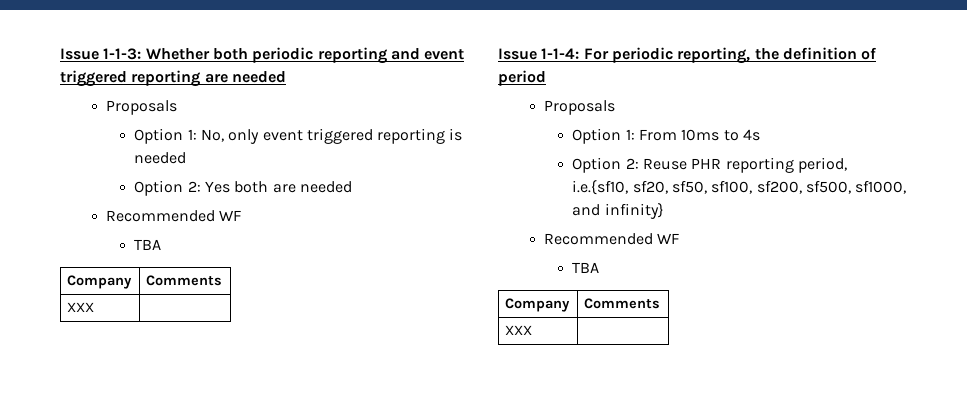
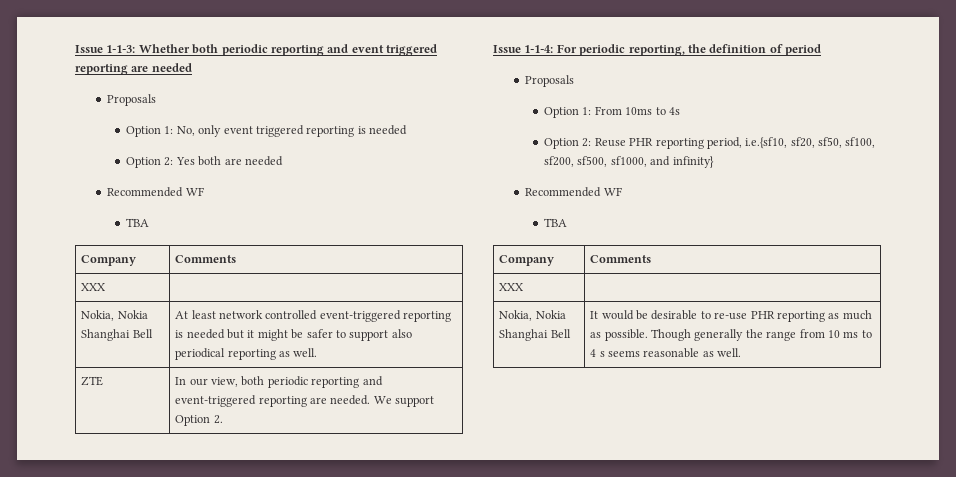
+ Nokia, Nokia Shanghai Bell | At least network controlled event-triggered reporting is needed but it might be safer to support also periodical reporting as well.
+ ZTE | In our view, both periodic reporting and event-triggered reporting are needed. We support Option 2.
+ Nokia, Nokia Shanghai Bell | It would be desirable to re-use PHR reporting as much as possible. Though generally the range from 10 ms to 4 s seems reasonable as well.

